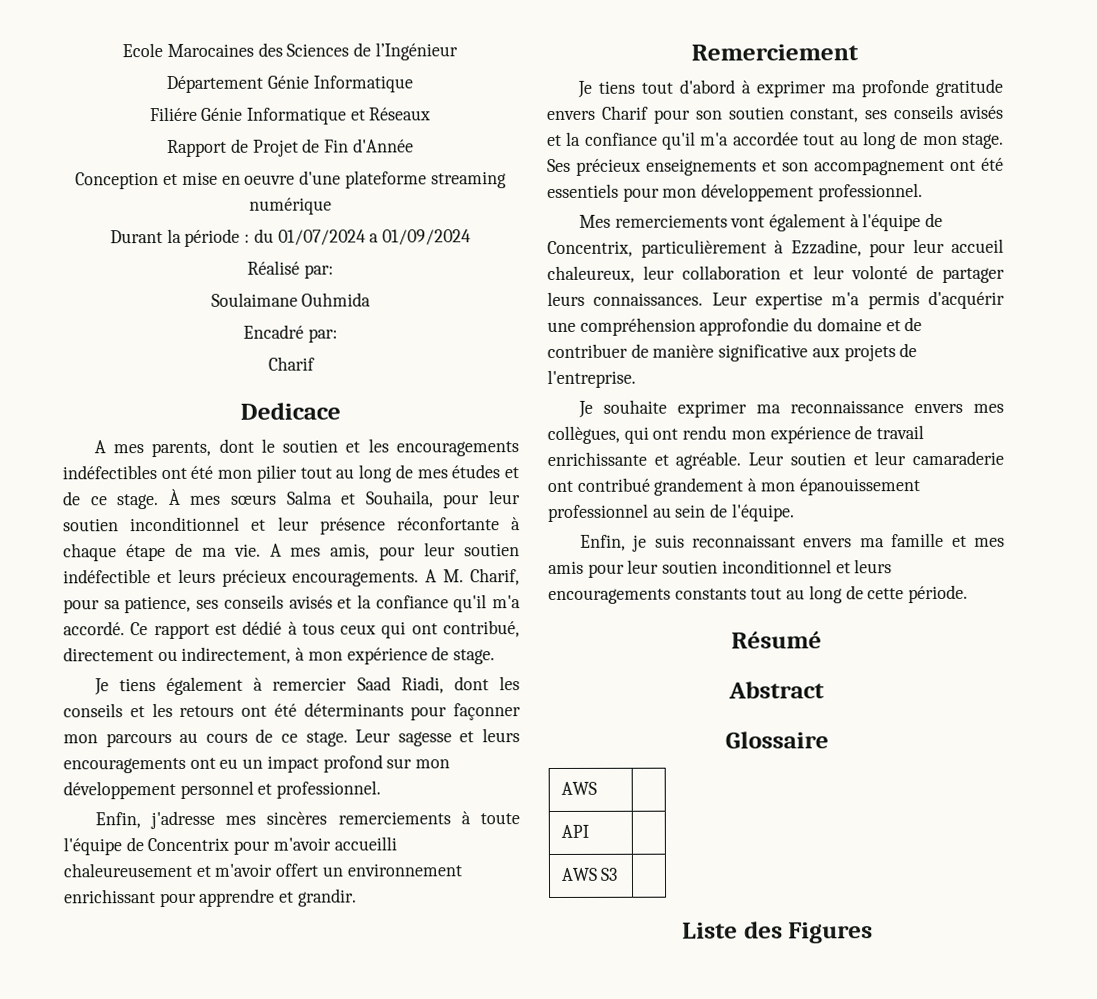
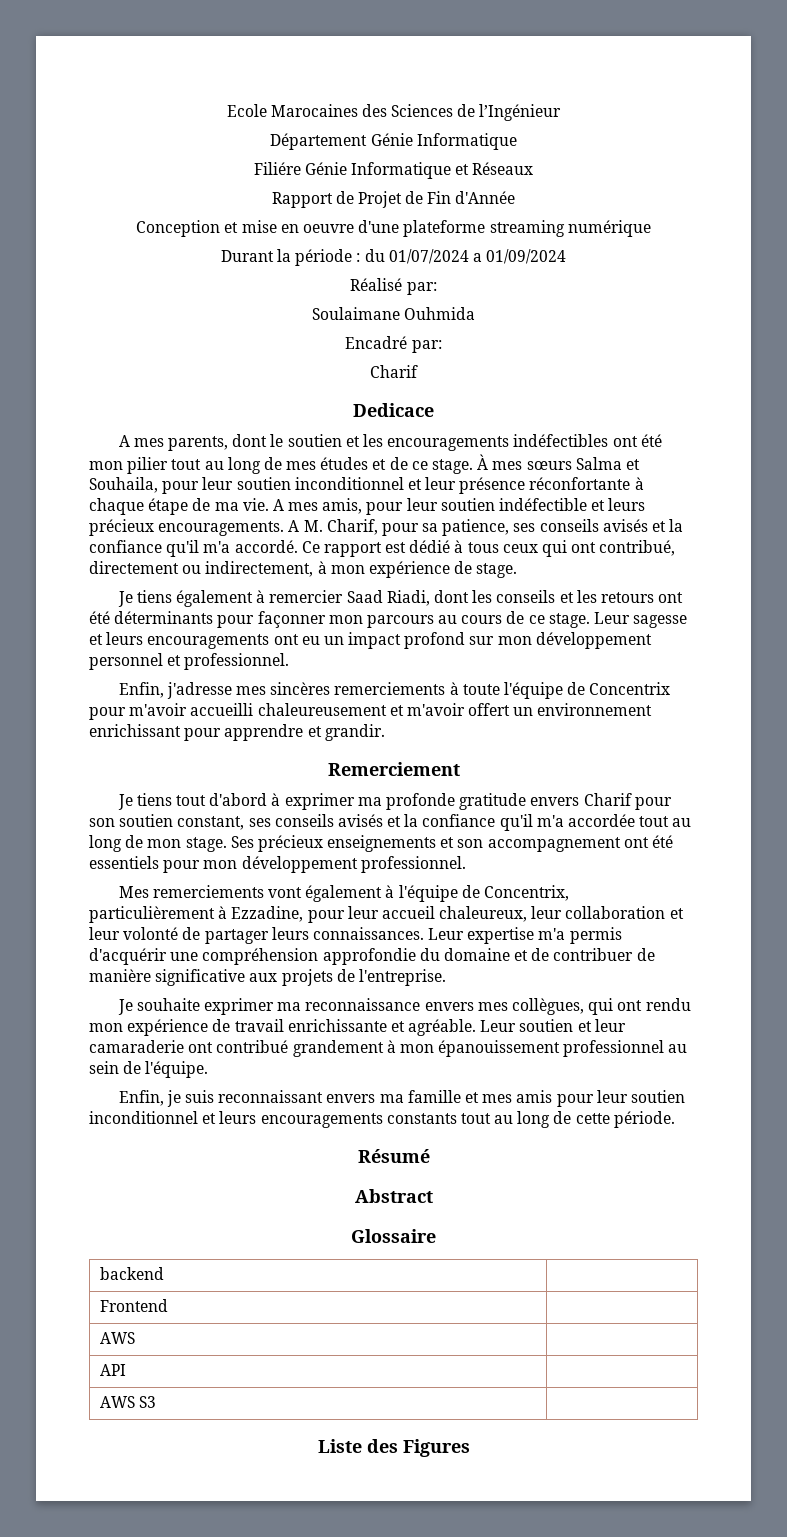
+ backend |
+ Frontend |

